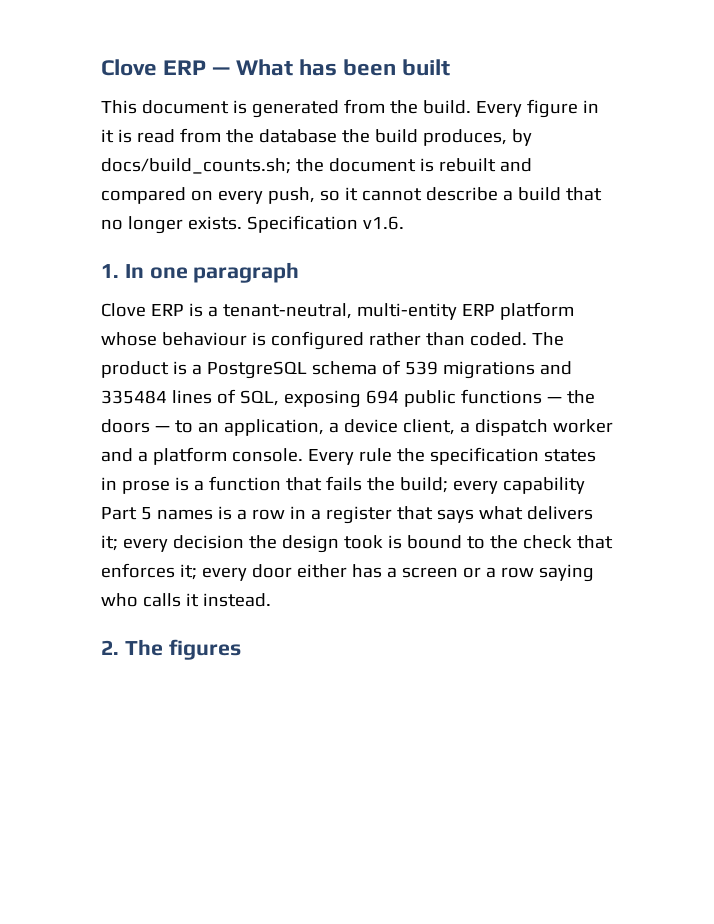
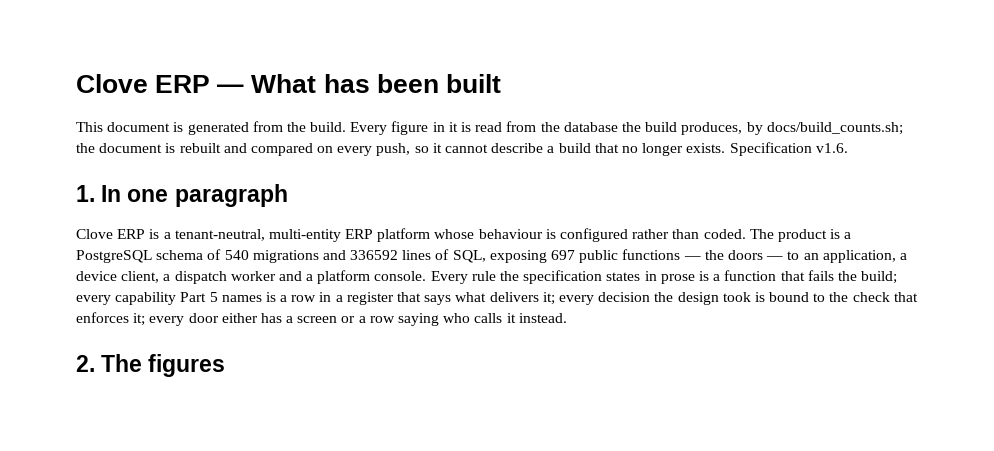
- The product is a PostgreSQL schema of 539 migrations and 335484 lines of SQL, exposing 694 public functions — the doors — to an application, a device client, a dispatch worker and a platform console.
+ The product is a PostgreSQL schema of 540 migrations and 336592 lines of SQL, exposing 697 public functions — the doors — to an application, a device client, a dispatch worker and a platform console.

